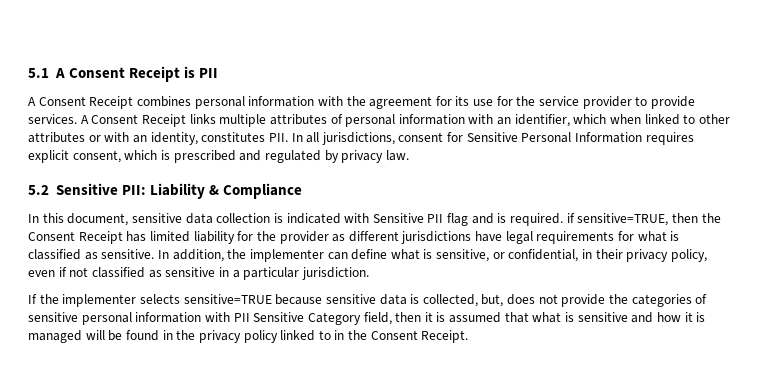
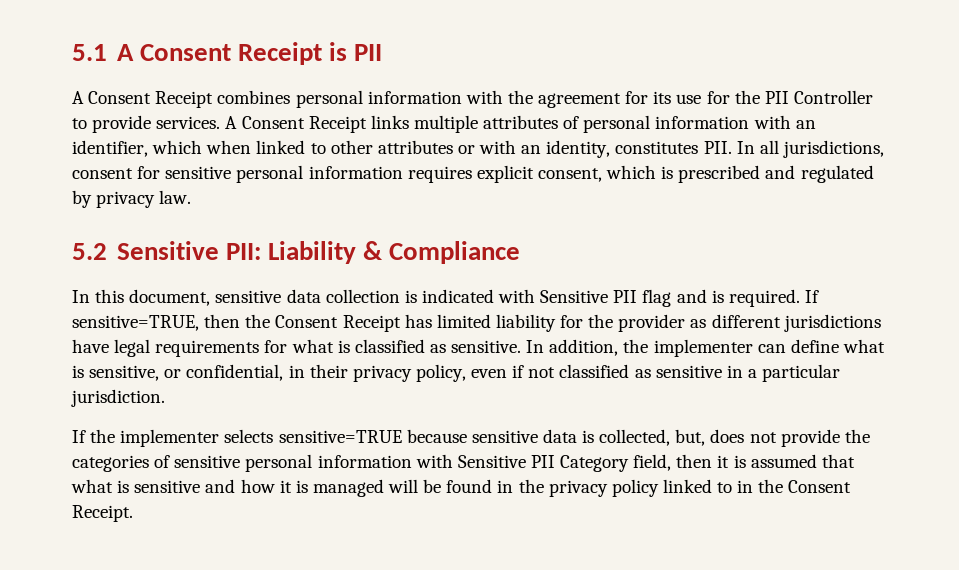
- A Consent Receipt combines personal information with the agreement for its use for the service provider to provide services.
+ A Consent Receipt combines personal information with the agreement for its use for the PII Controller to provide services.
- A Consent Receipt links multiple attributes of personal information with an identifier, which when linked to other attributes or with an identity, constitutes PII. In all jurisdictions, consent for Sensitive Personal Information requires explicit consent, which is prescribed and regulated by privacy law.
+ A Consent Receipt links multiple attributes of personal information with an identifier, which when linked to other attributes or with an identity, constitutes PII. In all jurisdictions, consent for sensitive personal information requires explicit consent, which is prescribed and regulated by privacy law.
- In this document, sensitive data collection is indicated with Sensitive PII flag and is required. if sensitive=TRUE, then the Consent Receipt has limited liability for the provider as different jurisdictions have legal requirements for what is classified as sensitive.
+ In this document, sensitive data collection is indicated with Sensitive PII flag and is required. If sensitive=TRUE, then the Consent Receipt has limited liability for the provider as different jurisdictions have legal requirements for what is classified as sensitive.
- If the implementer selects sensitive=TRUE because sensitive data is collected, but, does not provide the categories of sensitive personal information with PII Sensitive Category field, then it is assumed that what is sensitive and how it is managed will be found in the privacy policy linked to in the Consent Receipt.
+ If the implementer selects sensitive=TRUE because sensitive data is collected, but, does not provide the categories of sensitive personal information with Sensitive PII Category field, then it is assumed that what is sensitive and how it is managed will be found in the privacy policy linked to in the Consent Receipt.

